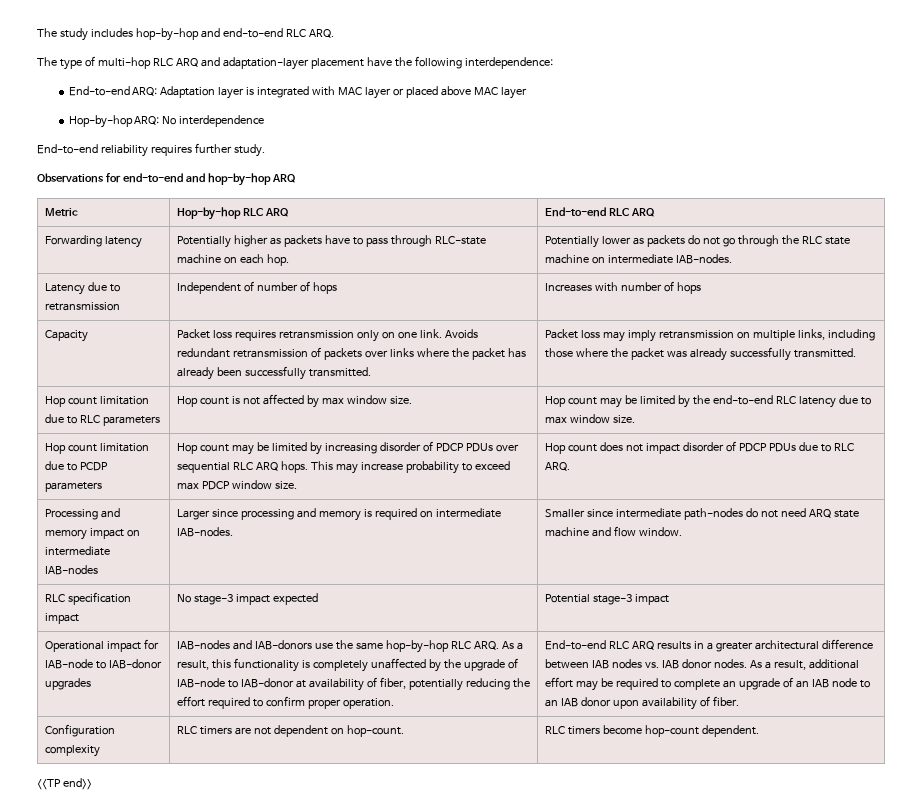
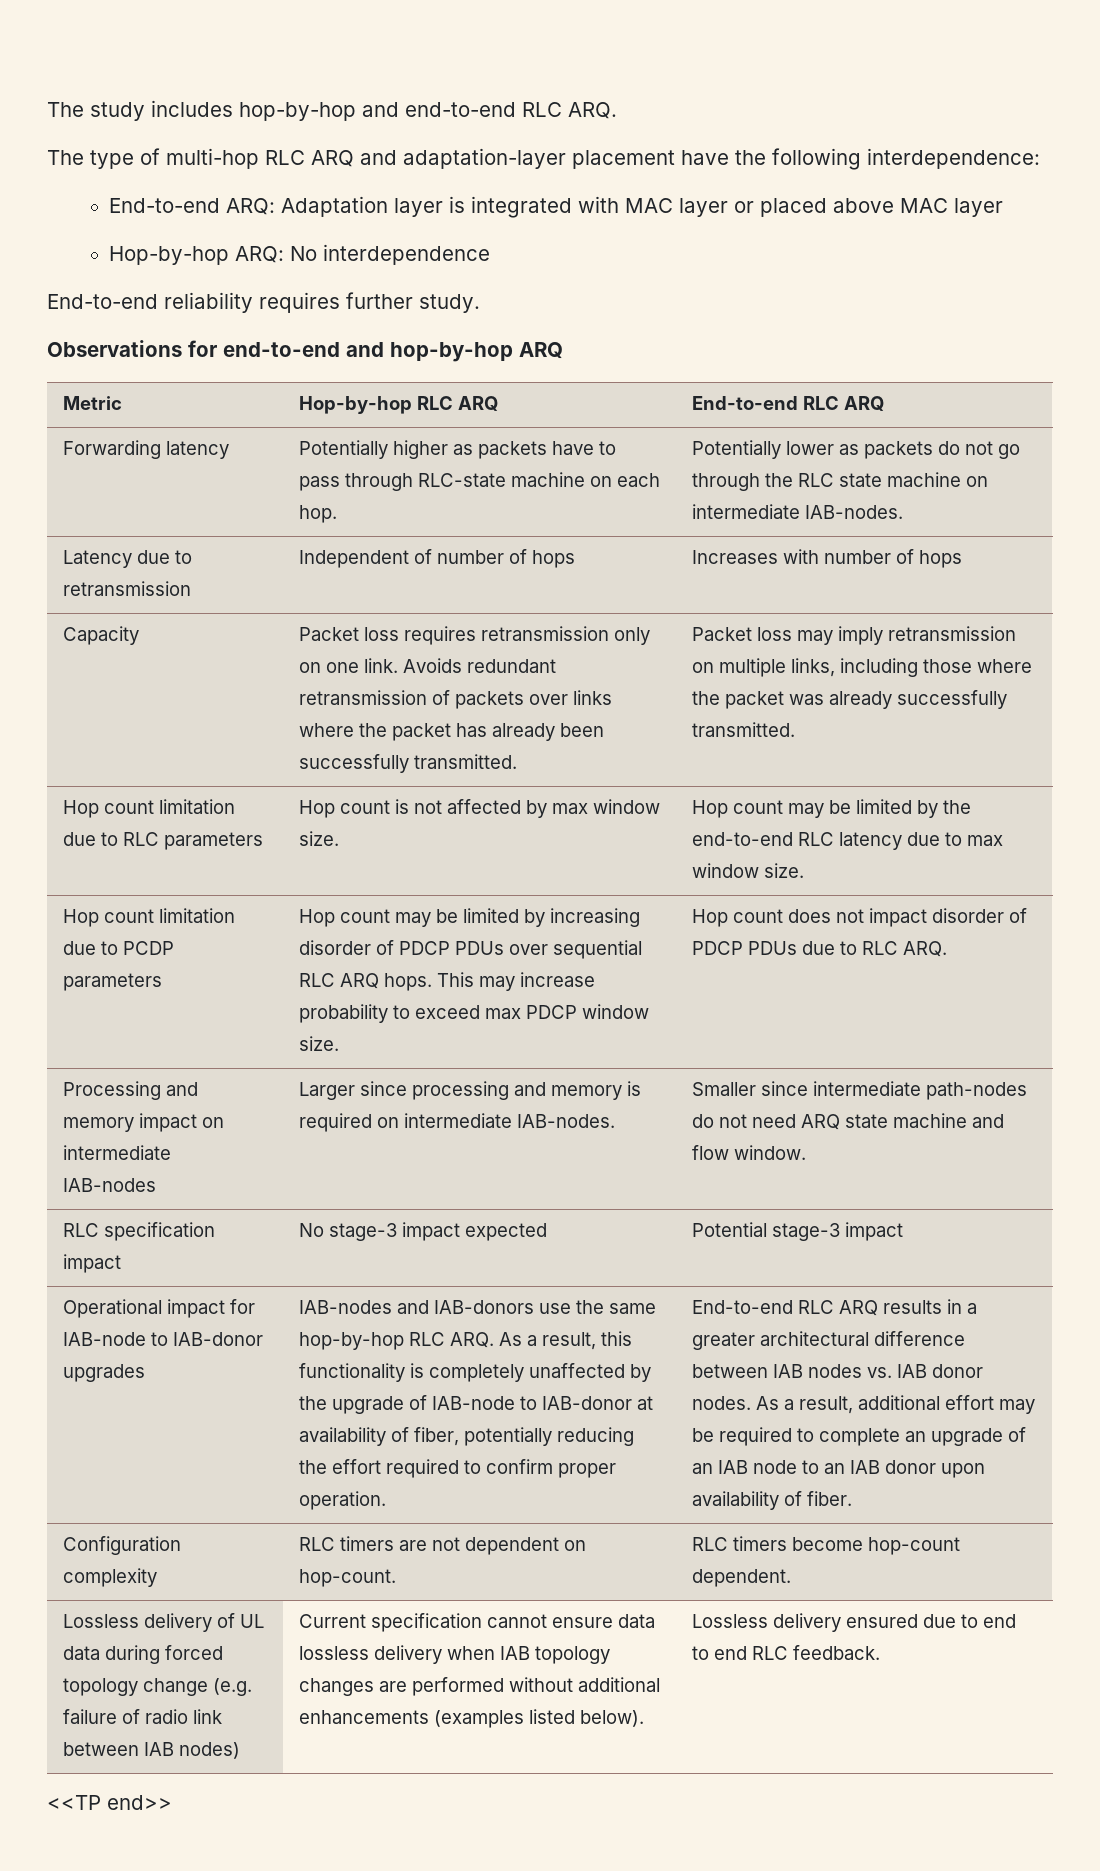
+ Lossless delivery of UL data during forced topology change (e.g. failure of radio link between IAB nodes) | Current specification cannot ensure data lossless delivery when IAB topology changes are performed without additional enhancements (examples listed below). | Lossless delivery ensured due to end to end RLC feedback.

